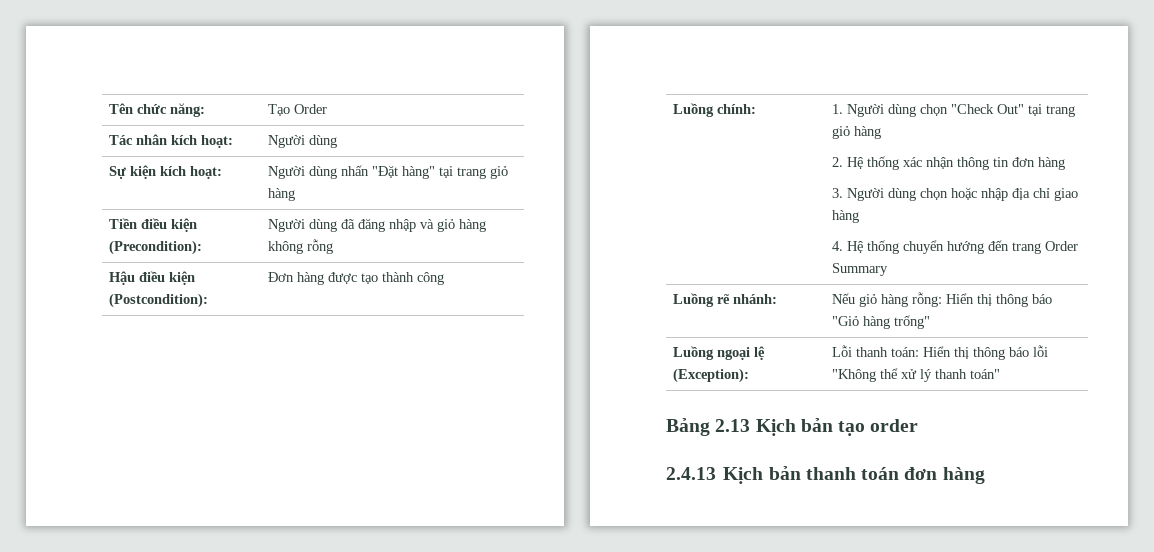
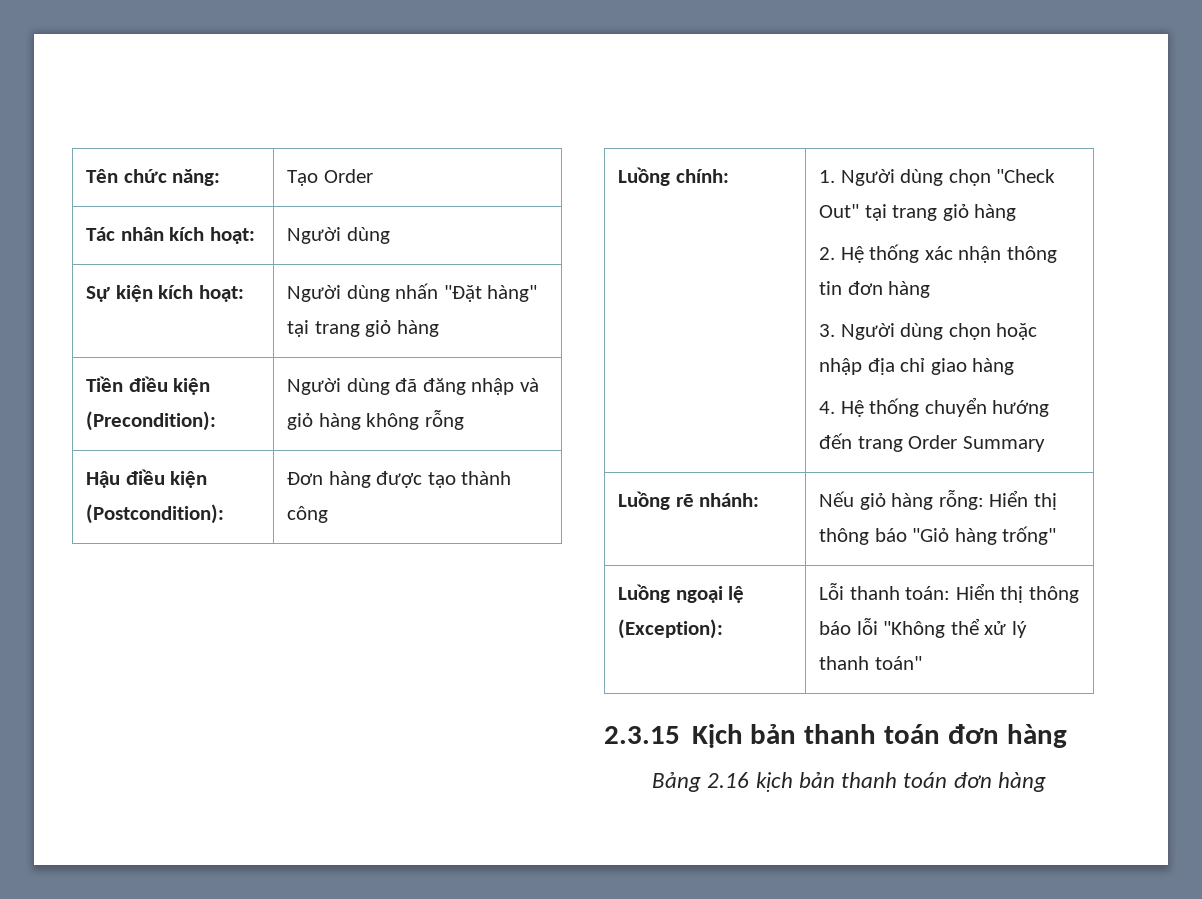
- Bảng 2.13 Kịch bản tạo order
- 2.4.13 Kịch bản thanh toán đơn hàng
+ 2.3.15 Kịch bản thanh toán đơn hàng
+ Bảng 2.16 kịch bản thanh toán đơn hàng

